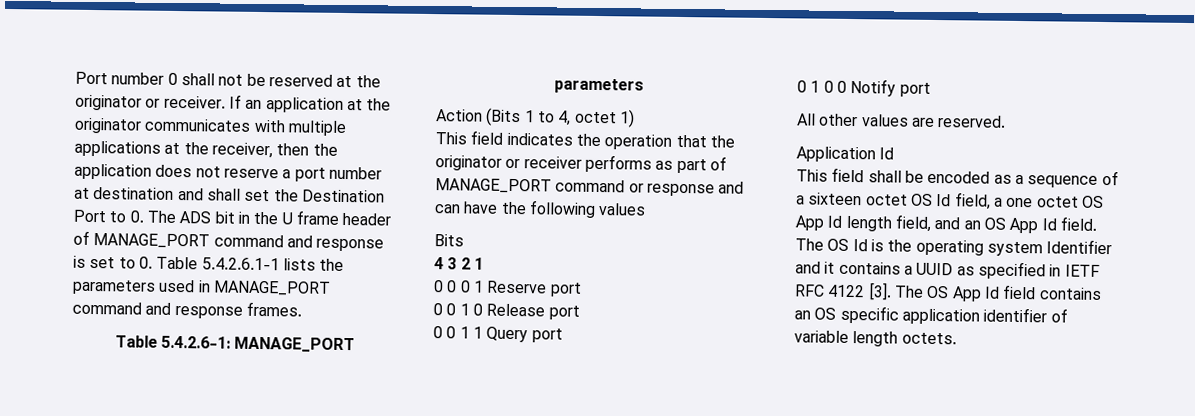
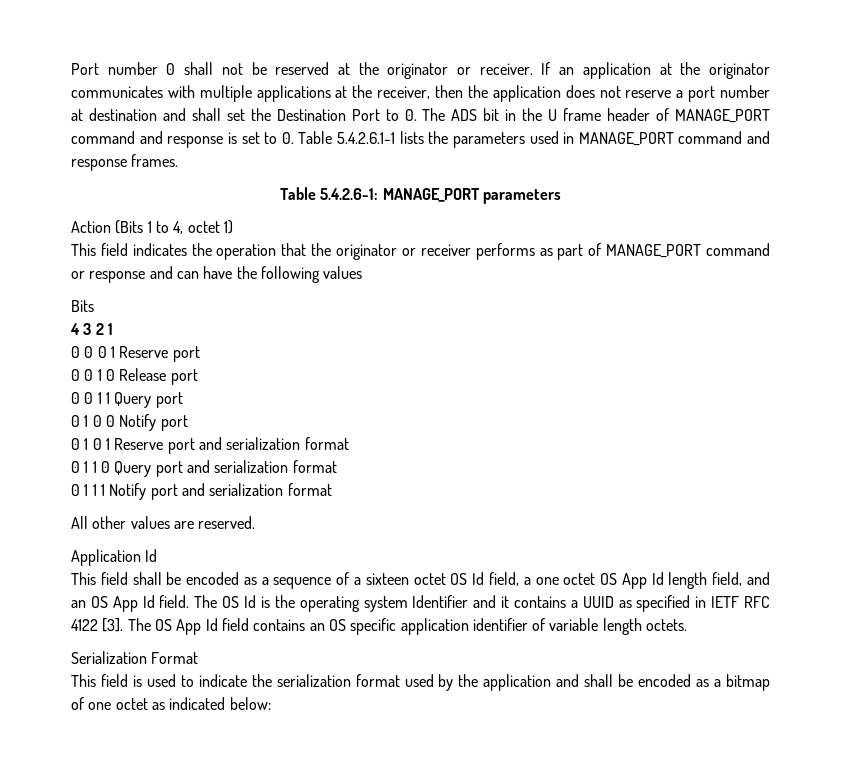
+ 0 1 0 1 Reserve port and serialization format
+ 0 1 1 0 Query port and serialization format
+ 0 1 1 1 Notify port and serialization format
+ Serialization Format
+ This field is used to indicate the serialization format used by the application and shall be encoded as a bitmap of one octet as indicated below:

